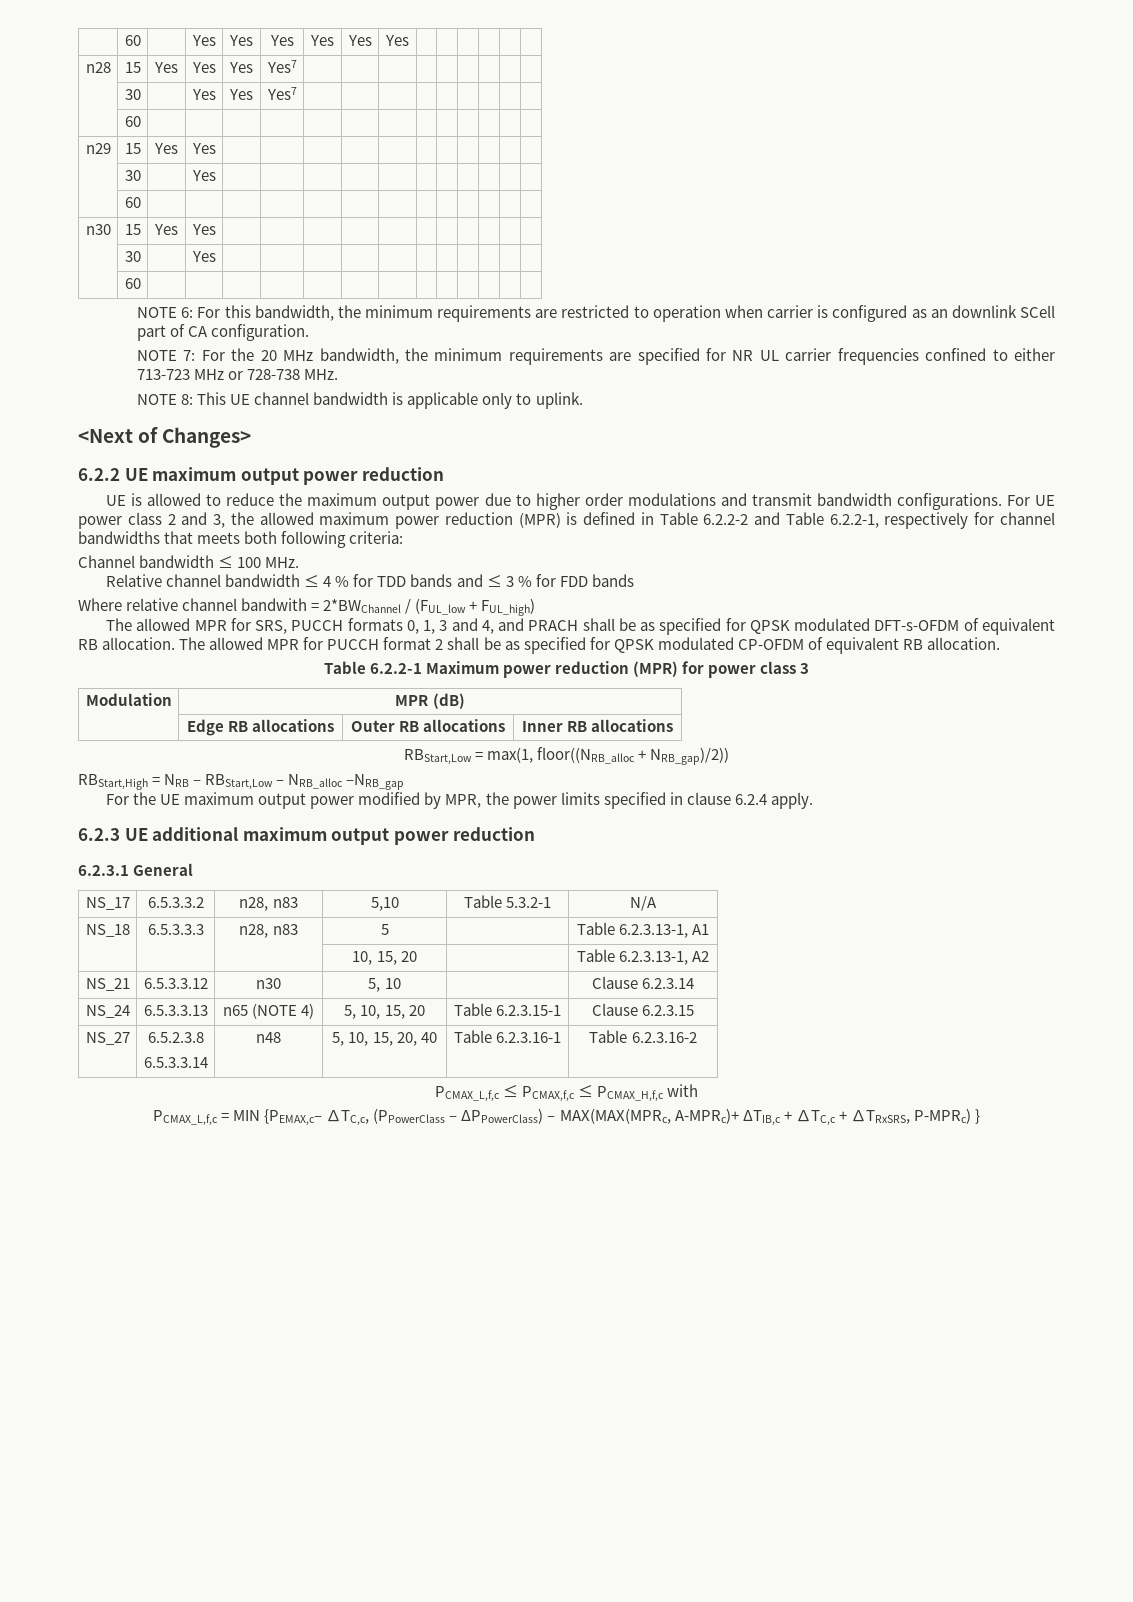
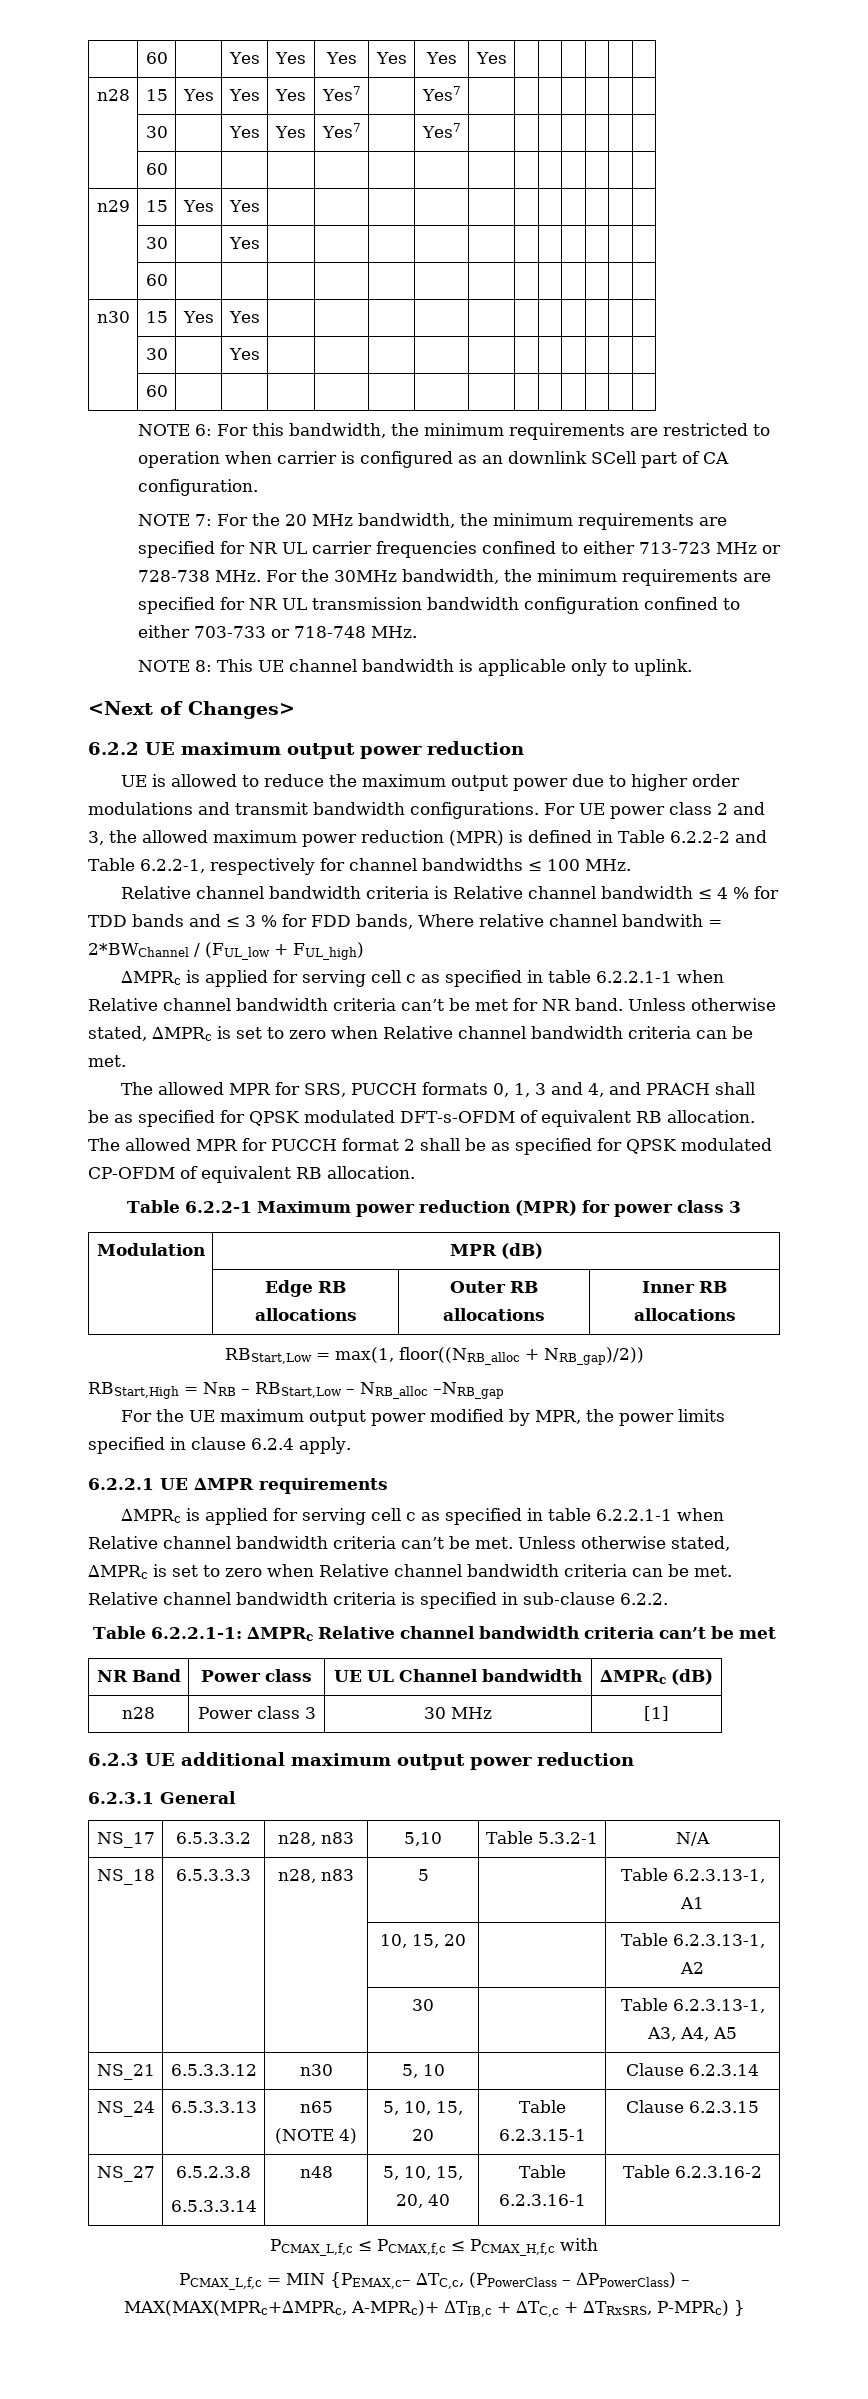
- n28 | 15 | Yes | Yes | Yes | Yes7 | | | | | | | | |
+ n28 | 15 | Yes | Yes | Yes | Yes7 | | Yes7 | | | | | | |
- | 30 | | Yes | Yes | Yes7 | | | | | | | | |
+ | 30 | | Yes | Yes | Yes7 | | Yes7 | | | | | | |
- NOTE 7: For the 20 MHz bandwidth, the minimum requirements are specified for NR UL carrier frequencies confined to either 713-723 MHz or 728-738 MHz.
+ NOTE 7: For the 20 MHz bandwidth, the minimum requirements are specified for NR UL carrier frequencies confined to either 713-723 MHz or 728-738 MHz. For the 30MHz bandwidth, the minimum requirements are specified for NR UL transmission bandwidth configuration confined to either 703-733 or 718-748 MHz.
- For UE power class 2 and 3, the allowed maximum power reduction (MPR) is defined in Table 6.2.2-2 and Table 6.2.2-1, respectively for channel bandwidths that meets both following criteria:
- Channel bandwidth ≤ 100 MHz.
+ For UE power class 2 and 3, the allowed maximum power reduction (MPR) is defined in Table 6.2.2-2 and Table 6.2.2-1, respectively for channel bandwidths ≤ 100 MHz.
- Relative channel bandwidth ≤ 4 % for TDD bands and ≤ 3 % for FDD bands
- Where relative channel bandwith = 2*BWChannel / (FUL_low + FUL_high)
+ Relative channel bandwidth criteria is Relative channel bandwidth ≤ 4 % for TDD bands and ≤ 3 % for FDD bands, Where relative channel bandwith = 2*BWChannel / (FUL_low + FUL_high)
+ ∆MPRc is applied for serving cell c as specified in table 6.2.2.1-1 when Relative channel bandwidth criteria can’t be met for NR band. Unless otherwise stated, ∆MPRc is set to zero when Relative channel bandwidth criteria can be met.
+ 6.2.2.1 UE ∆MPR requirements
+ ∆MPRc is applied for serving cell c as specified in table 6.2.2.1-1 when Relative channel bandwidth criteria can’t be met. Unless otherwise stated, ∆MPRc is set to zero when Relative channel bandwidth criteria can be met. Relative channel bandwidth criteria is specified in sub-clause 6.2.2.
+ Table 6.2.2.1-1: ∆MPRc Relative channel bandwidth criteria can’t be met
+ NR Band | Power class | UE UL Channel bandwidth | ∆MPRc (dB)
+ n28 | Power class 3 | 30 MHz | [1]
+ | | | 30 | | Table 6.2.3.13-1, A3, A4, A5
- PCMAX_L,f,c = MIN {PEMAX,c– ∆TC,c, (PPowerClass – ΔPPowerClass) – MAX(MAX(MPRc, A-MPRc)+ ΔTIB,c + ∆TC,c + ∆TRxSRS, P-MPRc) }
+ PCMAX_L,f,c = MIN {PEMAX,c– ∆TC,c, (PPowerClass – ΔPPowerClass) – MAX(MAX(MPRc+∆MPRc, A-MPRc)+ ΔTIB,c + ∆TC,c + ∆TRxSRS, P-MPRc) }

